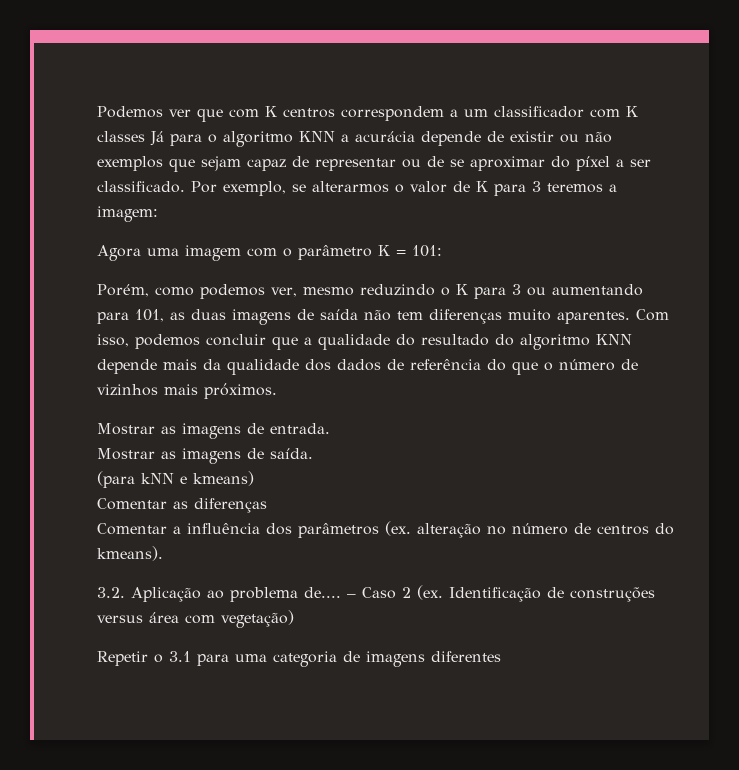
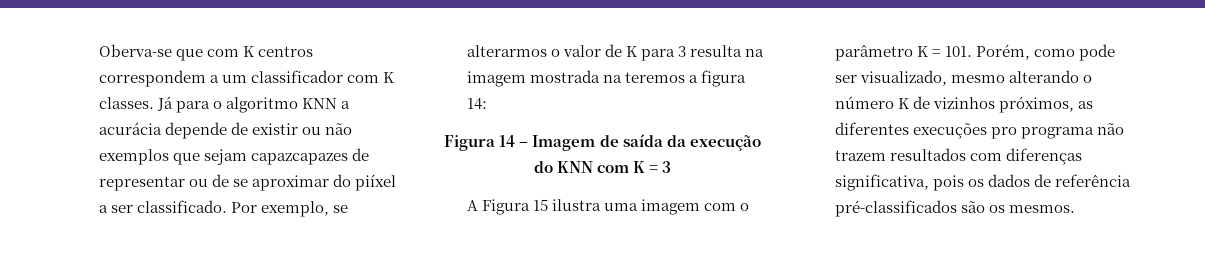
- Podemos ver que com K centros correspondem a um classificador com K classes Já para o algoritmo KNN a acurácia depende de existir ou não exemplos que sejam capaz de representar ou de se aproximar do píxel a ser classificado.
+ Oberva-se que com K centros correspondem a um classificador com K classes. Já para o algoritmo KNN a acurácia depende de existir ou não exemplos que sejam capazcapazes de representar ou de se aproximar do piíxel a ser classificado.
- Por exemplo, se alterarmos o valor de K para 3 teremos a imagem:
- Agora uma imagem com o parâmetro K = 101:
- Porém, como podemos ver, mesmo reduzindo o K para 3 ou aumentando para 101, as duas imagens de saída não tem diferenças muito aparentes. Com isso, podemos concluir que a qualidade do resultado do algoritmo KNN depende mais da qualidade dos dados de referência do que o número de vizinhos mais próximos.
- Mostrar as imagens de entrada.
- Mostrar as imagens de saída.
- (para kNN e kmeans)
- Comentar as diferenças
- Comentar a influência dos parâmetros (ex. alteração no número de centros do kmeans).
- 3.2. Aplicação ao problema de.... – Caso 2 (ex. Identificação de construções versus área com vegetação)
- Repetir o 3.1 para uma categoria de imagens diferentes
+ Por exemplo, se alterarmos o valor de K para 3 resulta na imagem mostrada na teremos a figura 14:
+ Figura 14 – Imagem de saída da execução do KNN com K = 3
+ A Figura 15 ilustra uma imagem com o parâmetro K = 101. Porém, como pode ser visualizado, mesmo alterando o número K de vizinhos próximos, as diferentes execuções pro programa não trazem resultados com diferenças significativa, pois os dados de referência pré-classificados são os mesmos.

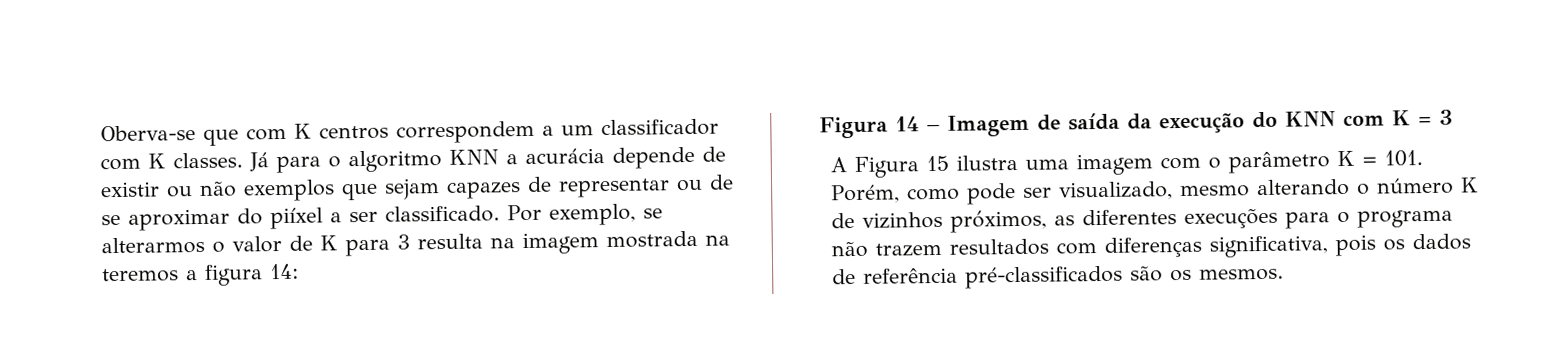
- Já para o algoritmo KNN a acurácia depende de existir ou não exemplos que sejam capazcapazes de representar ou de se aproximar do piíxel a ser classificado.
+ Já para o algoritmo KNN a acurácia depende de existir ou não exemplos que sejam capazes de representar ou de se aproximar do piíxel a ser classificado.
- A Figura 15 ilustra uma imagem com o parâmetro K = 101. Porém, como pode ser visualizado, mesmo alterando o número K de vizinhos próximos, as diferentes execuções pro programa não trazem resultados com diferenças significativa, pois os dados de referência pré-classificados são os mesmos.
+ A Figura 15 ilustra uma imagem com o parâmetro K = 101. Porém, como pode ser visualizado, mesmo alterando o número K de vizinhos próximos, as diferentes execuções para o programa não trazem resultados com diferenças significativa, pois os dados de referência pré-classificados são os mesmos.

